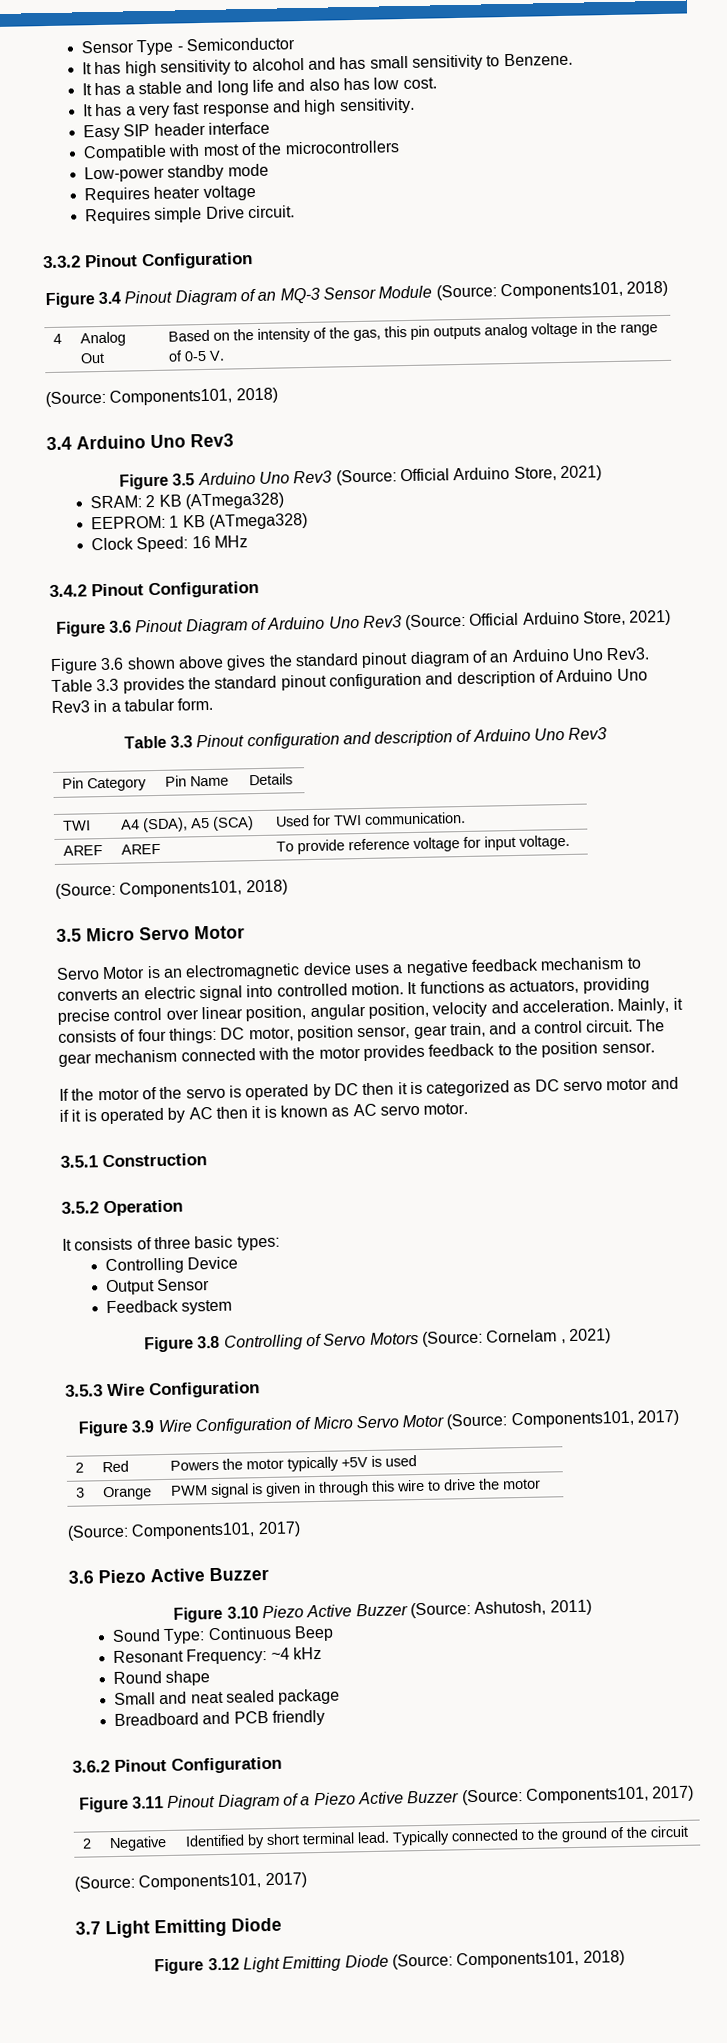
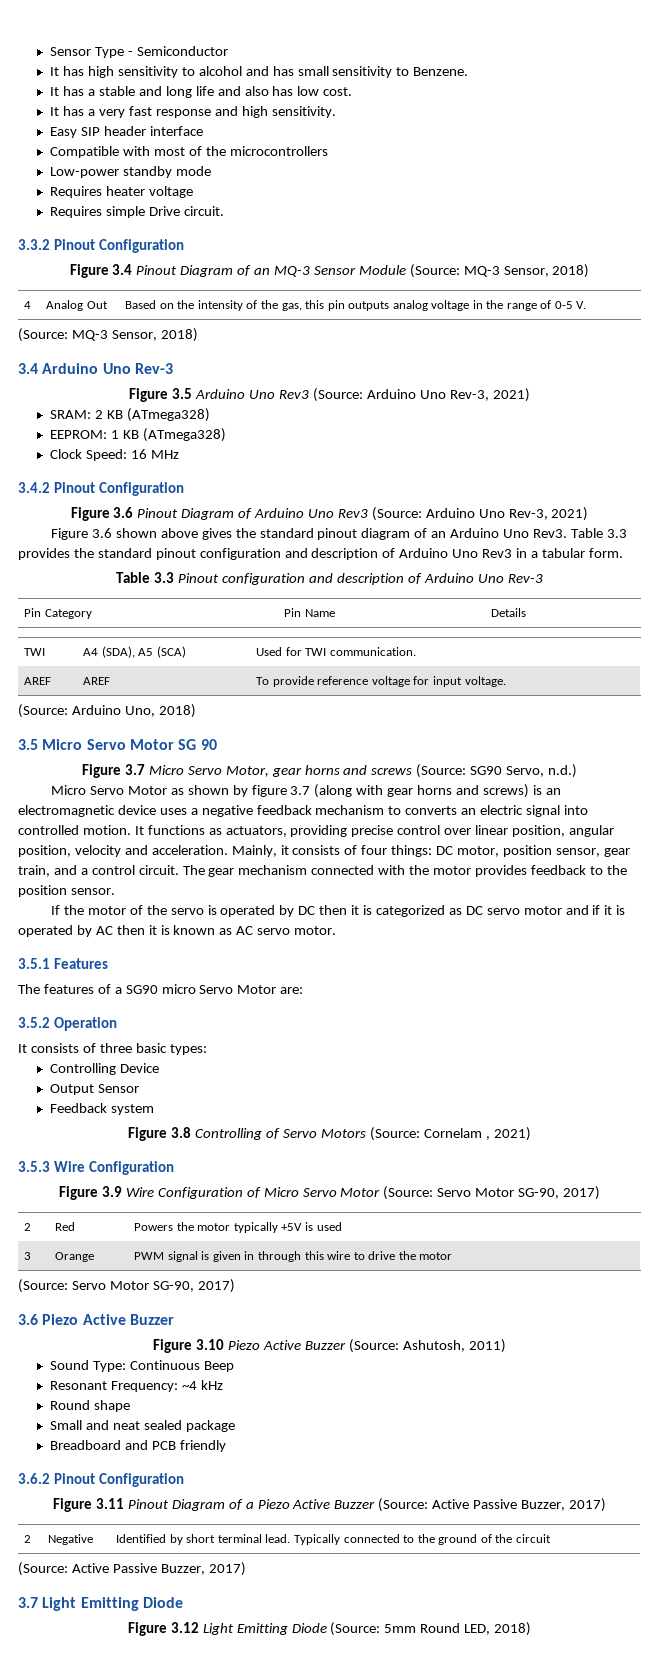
- Figure 3.4 Pinout Diagram of an MQ-3 Sensor Module (Source: Components101, 2018)
+ Figure 3.4 Pinout Diagram of an MQ-3 Sensor Module (Source: MQ-3 Sensor, 2018)
  4 | Analog Out | Based on the intensity of the gas, this pin outputs analog voltage in the range of 0-5 V.
- (Source: Components101, 2018)
+ (Source: MQ-3 Sensor, 2018)
- 3.4 Arduino Uno Rev3
+ 3.4 Arduino Uno Rev-3
- Figure 3.5 Arduino Uno Rev3 (Source: Official Arduino Store, 2021)
+ Figure 3.5 Arduino Uno Rev3 (Source: Arduino Uno Rev-3, 2021)
- Figure 3.6 Pinout Diagram of Arduino Uno Rev3 (Source: Official Arduino Store, 2021)
+ Figure 3.6 Pinout Diagram of Arduino Uno Rev3 (Source: Arduino Uno Rev-3, 2021)
- Table 3.3 Pinout configuration and description of Arduino Uno Rev3
+ Table 3.3 Pinout configuration and description of Arduino Uno Rev-3
  AREF | AREF | To provide reference voltage for input voltage.
- (Source: Components101, 2018)
+ (Source: Arduino Uno, 2018)
- 3.5 Micro Servo Motor
- Servo Motor is an electromagnetic device uses a negative feedback mechanism to converts an electric signal into controlled motion.
+ 3.5 Micro Servo Motor SG 90
+ Figure 3.7 Micro Servo Motor, gear horns and screws (Source: SG90 Servo, n.d.)
+ Micro Servo Motor as shown by figure 3.7 (along with gear horns and screws) is an electromagnetic device uses a negative feedback mechanism to converts an electric signal into controlled motion.
- 3.5.1 Construction
+ 3.5.1 Features
+ The features of a SG90 micro Servo Motor are:
- Figure 3.9 Wire Configuration of Micro Servo Motor (Source: Components101, 2017)
+ Figure 3.9 Wire Configuration of Micro Servo Motor (Source: Servo Motor SG-90, 2017)
  3 | Orange | PWM signal is given in through this wire to drive the motor
- (Source: Components101, 2017)
+ (Source: Servo Motor SG-90, 2017)
- Figure 3.11 Pinout Diagram of a Piezo Active Buzzer (Source: Components101, 2017)
+ Figure 3.11 Pinout Diagram of a Piezo Active Buzzer (Source: Active Passive Buzzer, 2017)
  2 | Negative | Identified by short terminal lead. Typically connected to the ground of the circuit
- (Source: Components101, 2017)
+ (Source: Active Passive Buzzer, 2017)
- Figure 3.12 Light Emitting Diode (Source: Components101, 2018)
+ Figure 3.12 Light Emitting Diode (Source: 5mm Round LED, 2018)

